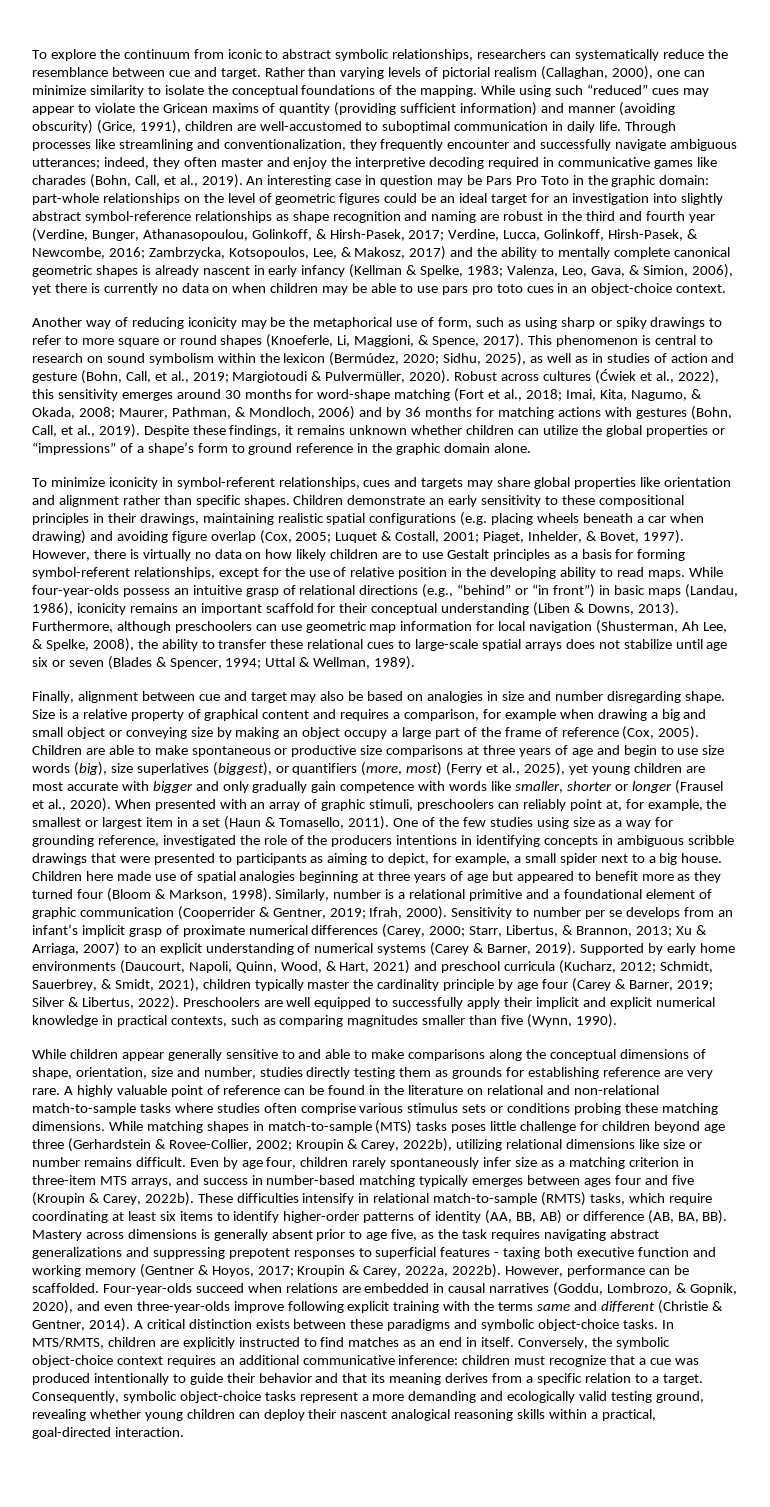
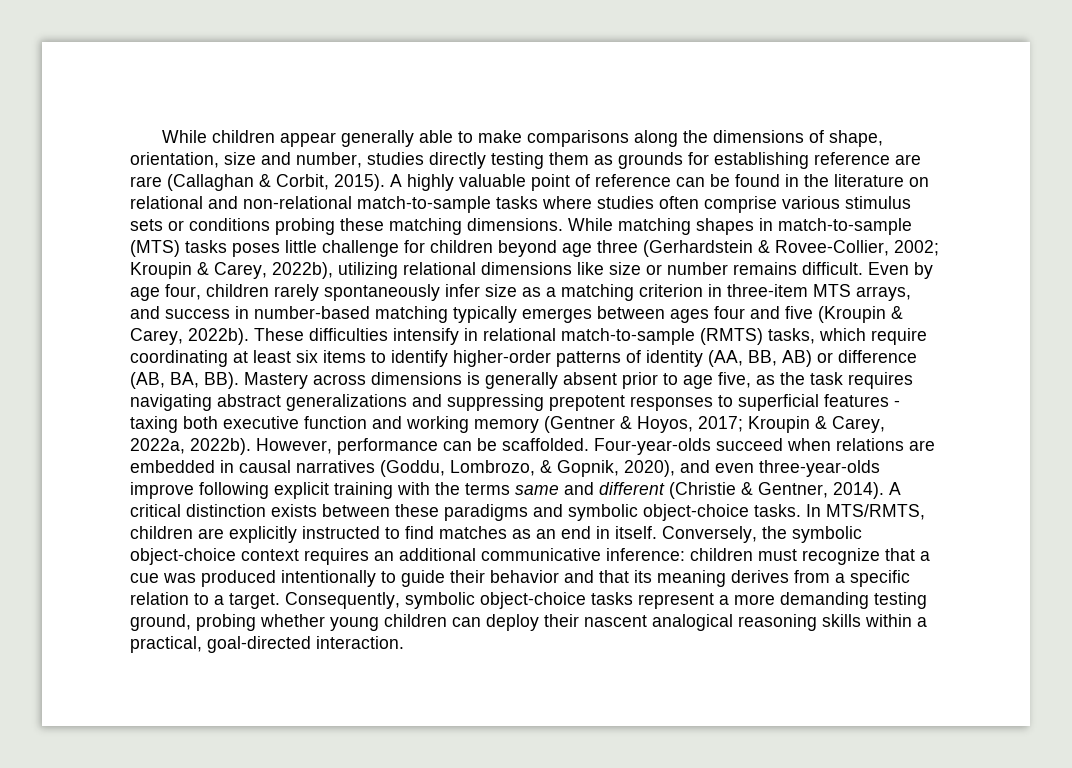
- To explore the continuum from iconic to abstract symbolic relationships, researchers can systematically reduce the resemblance between cue and target. Rather than varying levels of pictorial realism (Callaghan, 2000), one can minimize similarity to isolate the conceptual foundations of the mapping. While using such “reduced” cues may appear to violate the Gricean maxims of quantity (providing sufficient information) and manner (avoiding obscurity) (Grice, 1991), children are well-accustomed to suboptimal communication in daily life. Through processes like streamlining and conventionalization, they frequently encounter and successfully navigate ambiguous utterances; indeed, they often master and enjoy the interpretive decoding required in communicative games like charades (Bohn, Call, et al., 2019). An interesting case in question may be Pars Pro Toto in the graphic domain: part-whole relationships on the level of geometric figures could be an ideal target for an investigation into slightly abstract symbol-reference relationships as shape recognition and naming are robust in the third and fourth year (Verdine, Bunger, Athanasopoulou, Golinkoff, & Hirsh-Pasek, 2017; Verdine, Lucca, Golinkoff, Hirsh-Pasek, & Newcombe, 2016; Zambrzycka, Kotsopoulos, Lee, & Makosz, 2017) and the ability to mentally complete canonical geometric shapes is already nascent in early infancy (Kellman & Spelke, 1983; Valenza, Leo, Gava, & Simion, 2006), yet there is currently no data on when children may be able to use pars pro toto cues in an object-choice context.
- Another way of reducing iconicity may be the metaphorical use of form, such as using sharp or spiky drawings to refer to more square or round shapes (Knoeferle, Li, Maggioni, & Spence, 2017). This phenomenon is central to research on sound symbolism within the lexicon (Bermúdez, 2020; Sidhu, 2025), as well as in studies of action and gesture (Bohn, Call, et al., 2019; Margiotoudi & Pulvermüller, 2020). Robust across cultures (Ćwiek et al., 2022), this sensitivity emerges around 30 months for word-shape matching (Fort et al., 2018; Imai, Kita, Nagumo, & Okada, 2008; Maurer, Pathman, & Mondloch, 2006) and by 36 months for matching actions with gestures (Bohn, Call, et al., 2019). Despite these findings, it remains unknown whether children can utilize the global properties or “impressions” of a shape’s form to ground reference in the graphic domain alone.
- To minimize iconicity in symbol-referent relationships, cues and targets may share global properties like orientation and alignment rather than specific shapes. Children demonstrate an early sensitivity to these compositional principles in their drawings, maintaining realistic spatial configurations (e.g. placing wheels beneath a car when drawing) and avoiding figure overlap (Cox, 2005; Luquet & Costall, 2001; Piaget, Inhelder, & Bovet, 1997). However, there is virtually no data on how likely children are to use Gestalt principles as a basis for forming symbol-referent relationships, except for the use of relative position in the developing ability to read maps. While four-year-olds possess an intuitive grasp of relational directions (e.g., “behind” or “in front”) in basic maps (Landau, 1986), iconicity remains an important scaffold for their conceptual understanding (Liben & Downs, 2013). Furthermore, although preschoolers can use geometric map information for local navigation (Shusterman, Ah Lee, & Spelke, 2008), the ability to transfer these relational cues to large-scale spatial arrays does not stabilize until age six or seven (Blades & Spencer, 1994; Uttal & Wellman, 1989).
- Finally, alignment between cue and target may also be based on analogies in size and number disregarding shape. Size is a relative property of graphical content and requires a comparison, for example when drawing a big and small object or conveying size by making an object occupy a large part of the frame of reference (Cox, 2005). Children are able to make spontaneous or productive size comparisons at three years of age and begin to use size words (big), size superlatives (biggest), or quantifiers (more, most) (Ferry et al., 2025), yet young children are most accurate with bigger and only gradually gain competence with words like smaller, shorter or longer (Frausel et al., 2020). When presented with an array of graphic stimuli, preschoolers can reliably point at, for example, the smallest or largest item in a set (Haun & Tomasello, 2011). One of the few studies using size as a way for grounding reference, investigated the role of the producers intentions in identifying concepts in ambiguous scribble drawings that were presented to participants as aiming to depict, for example, a small spider next to a big house. Children here made use of spatial analogies beginning at three years of age but appeared to benefit more as they turned four (Bloom & Markson, 1998). Similarly, number is a relational primitive and a foundational element of graphic communication (Cooperrider & Gentner, 2019; Ifrah, 2000). Sensitivity to number per se develops from an infant’s implicit grasp of proximate numerical differences (Carey, 2000; Starr, Libertus, & Brannon, 2013; Xu & Arriaga, 2007) to an explicit understanding of numerical systems (Carey & Barner, 2019). Supported by early home environments (Daucourt, Napoli, Quinn, Wood, & Hart, 2021) and preschool curricula (Kucharz, 2012; Schmidt, Sauerbrey, & Smidt, 2021), children typically master the cardinality principle by age four (Carey & Barner, 2019; Silver & Libertus, 2022). Preschoolers are well equipped to successfully apply their implicit and explicit numerical knowledge in practical contexts, such as comparing magnitudes smaller than five (Wynn, 1990).
- While children appear generally sensitive to and able to make comparisons along the conceptual dimensions of shape, orientation, size and number, studies directly testing them as grounds for establishing reference are very rare.
+ While children appear generally able to make comparisons along the dimensions of shape, orientation, size and number, studies directly testing them as grounds for establishing reference are rare (Callaghan & Corbit, 2015).
- Consequently, symbolic object-choice tasks represent a more demanding and ecologically valid testing ground, revealing whether young children can deploy their nascent analogical reasoning skills within a practical, goal-directed interaction.
+ Consequently, symbolic object-choice tasks represent a more demanding testing ground, probing whether young children can deploy their nascent analogical reasoning skills within a practical, goal-directed interaction.

